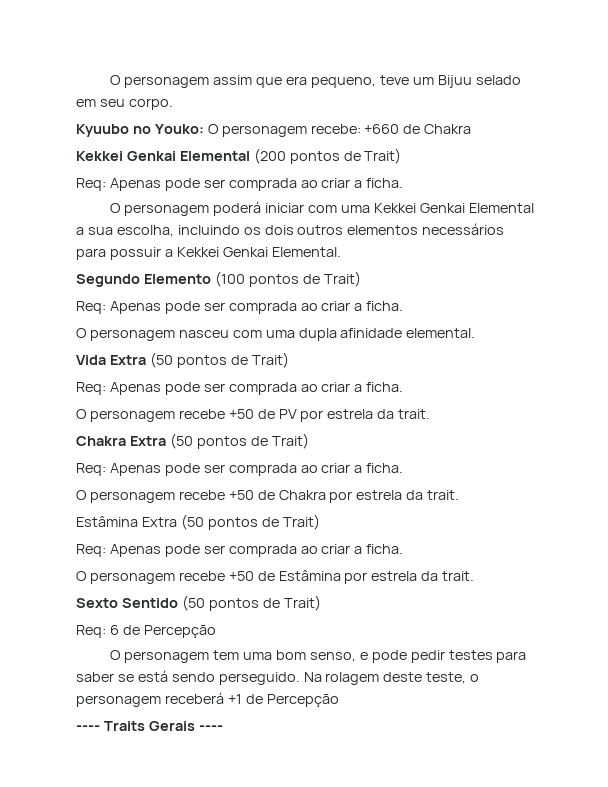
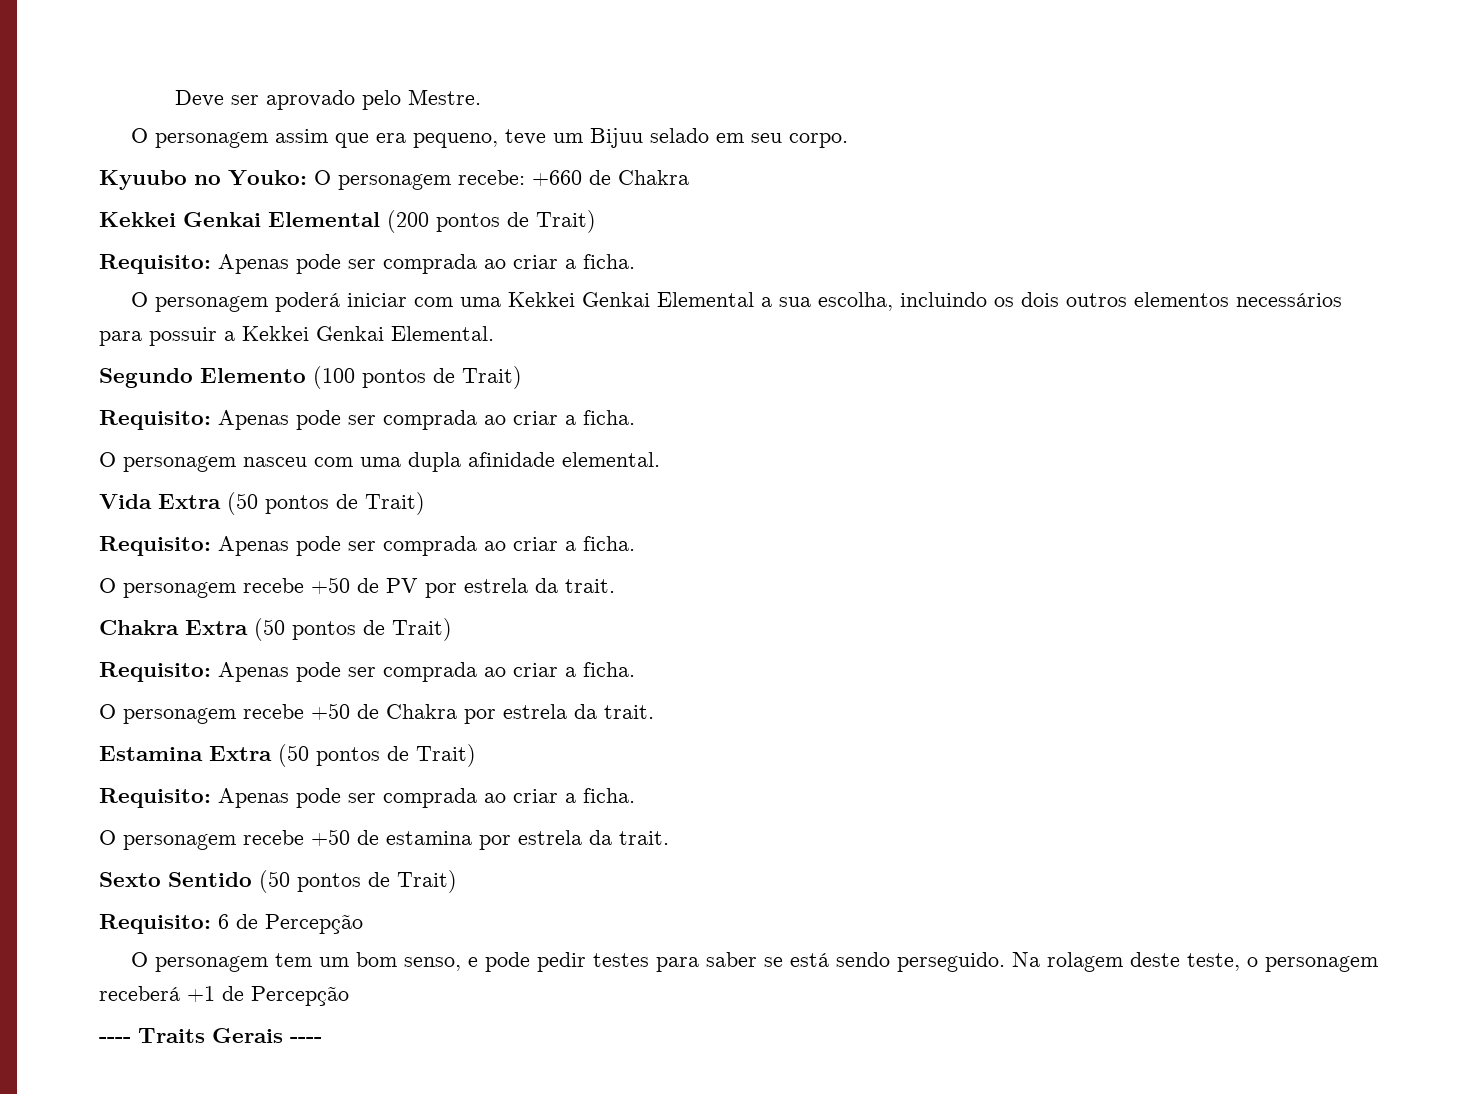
+ Deve ser aprovado pelo Mestre.
  Kekkei Genkai Elemental (200 pontos de Trait)
- Req: Apenas pode ser comprada ao criar a ficha.
+ Requisito: Apenas pode ser comprada ao criar a ficha.
  Segundo Elemento (100 pontos de Trait)
- Req: Apenas pode ser comprada ao criar a ficha.
+ Requisito: Apenas pode ser comprada ao criar a ficha.
  Vida Extra (50 pontos de Trait)
- Req: Apenas pode ser comprada ao criar a ficha.
+ Requisito: Apenas pode ser comprada ao criar a ficha.
  Chakra Extra (50 pontos de Trait)
- Req: Apenas pode ser comprada ao criar a ficha.
+ Requisito: Apenas pode ser comprada ao criar a ficha.
- Estâmina Extra (50 pontos de Trait)
- Req: Apenas pode ser comprada ao criar a ficha.
+ Estamina Extra (50 pontos de Trait)
+ Requisito: Apenas pode ser comprada ao criar a ficha.
- O personagem recebe +50 de Estâmina por estrela da trait.
+ O personagem recebe +50 de estamina por estrela da trait.
- Req: 6 de Percepção
+ Requisito: 6 de Percepção
- O personagem tem uma bom senso, e pode pedir testes para saber se está sendo perseguido.
+ O personagem tem um bom senso, e pode pedir testes para saber se está sendo perseguido.

